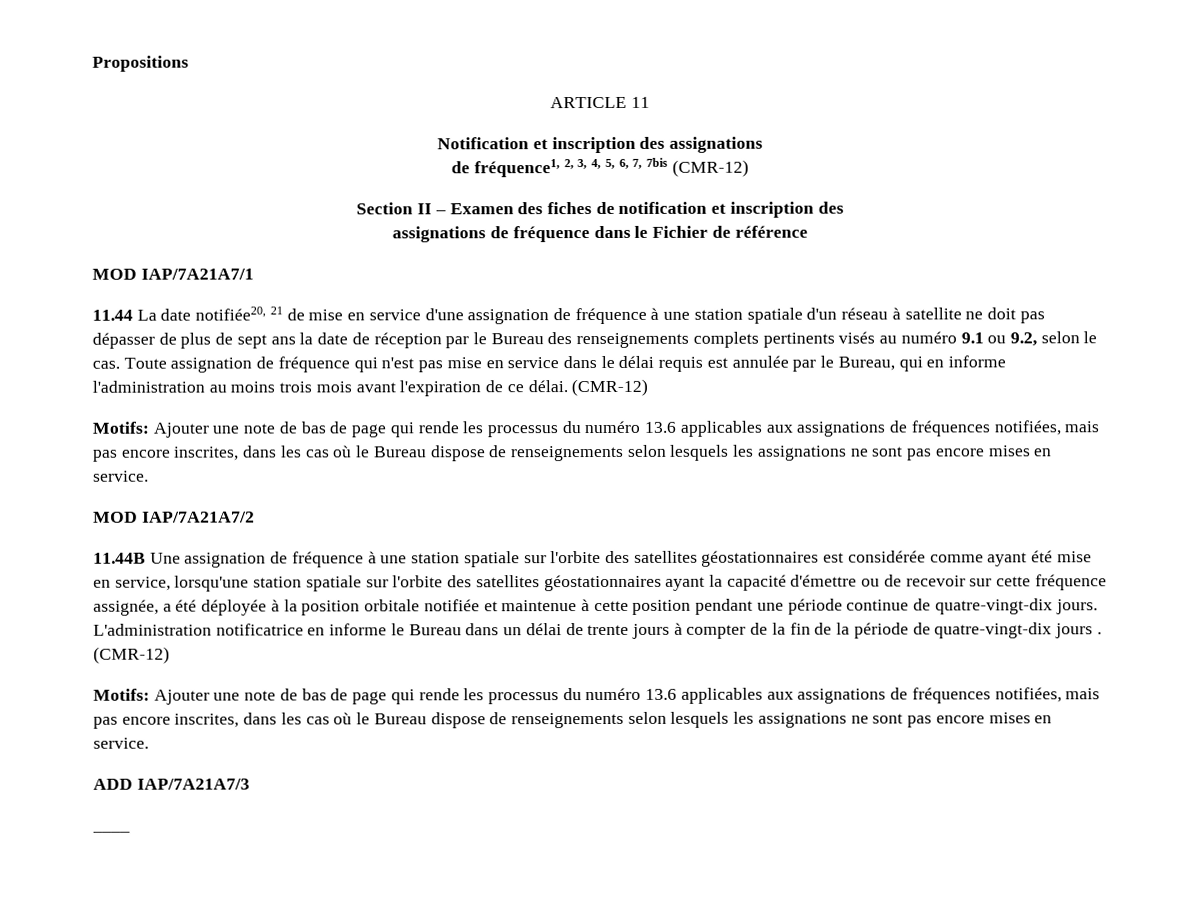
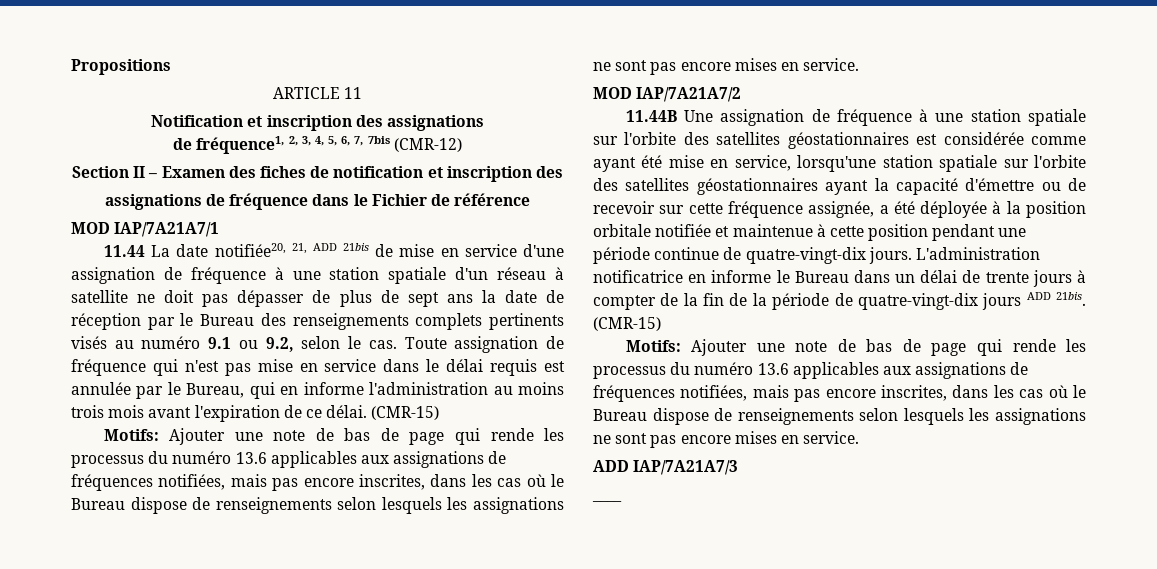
- 11.44 La date notifiée20, 21 de mise en service d'une assignation de fréquence à une station spatiale d'un réseau à satellite ne doit pas dépasser de plus de sept ans la date de réception par le Bureau des renseignements complets pertinents visés au numéro 9.1 ou 9.2, selon le cas.
+ 11.44 La date notifiée20, 21, ADD 21bis de mise en service d'une assignation de fréquence à une station spatiale d'un réseau à satellite ne doit pas dépasser de plus de sept ans la date de réception par le Bureau des renseignements complets pertinents visés au numéro 9.1 ou 9.2, selon le cas.
- Toute assignation de fréquence qui n'est pas mise en service dans le délai requis est annulée par le Bureau, qui en informe l'administration au moins trois mois avant l'expiration de ce délai. (CMR-12)
+ Toute assignation de fréquence qui n'est pas mise en service dans le délai requis est annulée par le Bureau, qui en informe l'administration au moins trois mois avant l'expiration de ce délai. (CMR-15)
- L'administration notificatrice en informe le Bureau dans un délai de trente jours à compter de la fin de la période de quatre-vingt-dix jours . (CMR-12)
+ L'administration notificatrice en informe le Bureau dans un délai de trente jours à compter de la fin de la période de quatre-vingt-dix jours ADD 21bis. (CMR-15)

